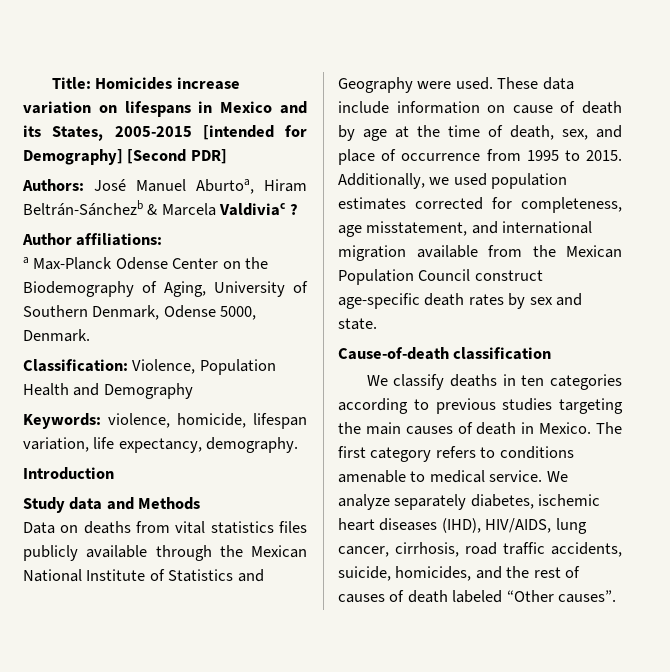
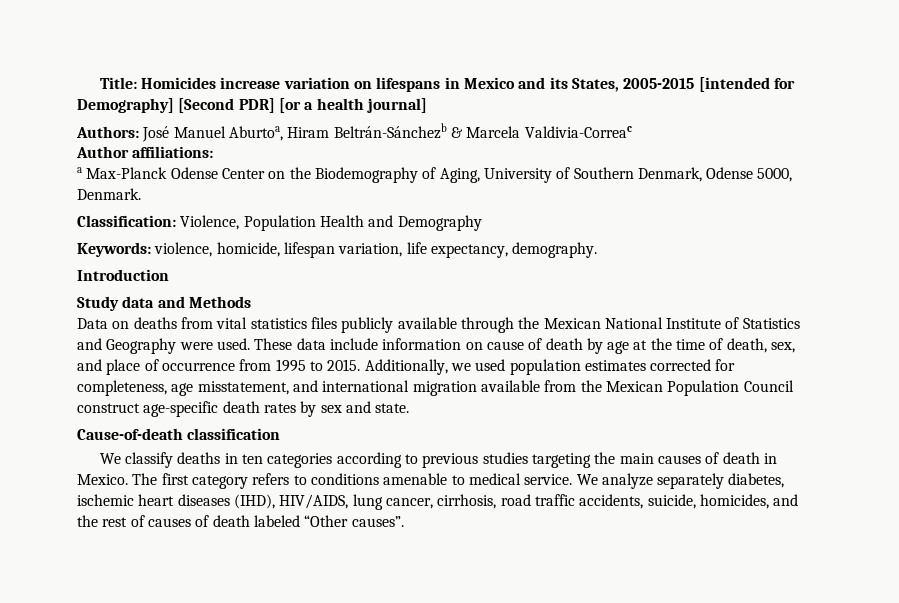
- Title: Homicides increase variation on lifespans in Mexico and its States, 2005-2015 [intended for Demography] [Second PDR]
+ Title: Homicides increase variation on lifespans in Mexico and its States, 2005-2015 [intended for Demography] [Second PDR] [or a health journal]
- Authors: José Manuel Aburtoa, Hiram Beltrán-Sánchezb & Marcela Valdiviac ?
+ Authors: José Manuel Aburtoa, Hiram Beltrán-Sánchezb & Marcela Valdivia-Correac

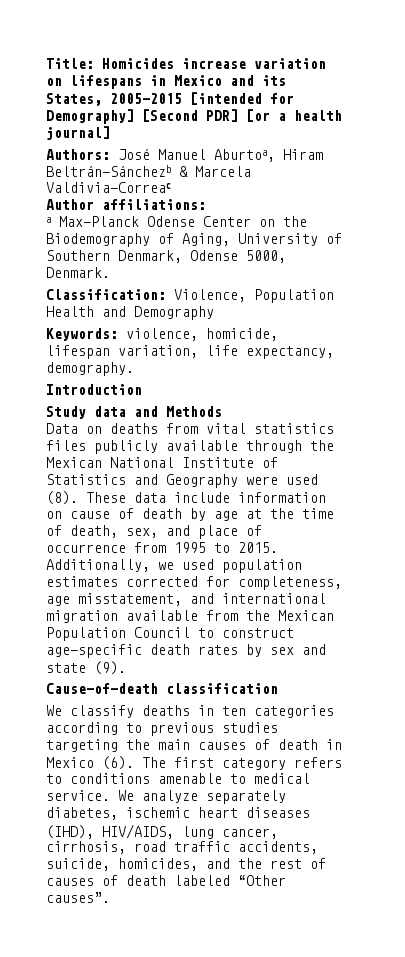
- Data on deaths from vital statistics files publicly available through the Mexican National Institute of Statistics and Geography were used.
+ Data on deaths from vital statistics files publicly available through the Mexican National Institute of Statistics and Geography were used (8).
- Additionally, we used population estimates corrected for completeness, age misstatement, and international migration available from the Mexican Population Council construct age-specific death rates by sex and state.
+ Additionally, we used population estimates corrected for completeness, age misstatement, and international migration available from the Mexican Population Council to construct age-specific death rates by sex and state (9).
- We classify deaths in ten categories according to previous studies targeting the main causes of death in Mexico.
+ We classify deaths in ten categories according to previous studies targeting the main causes of death in Mexico (6).

